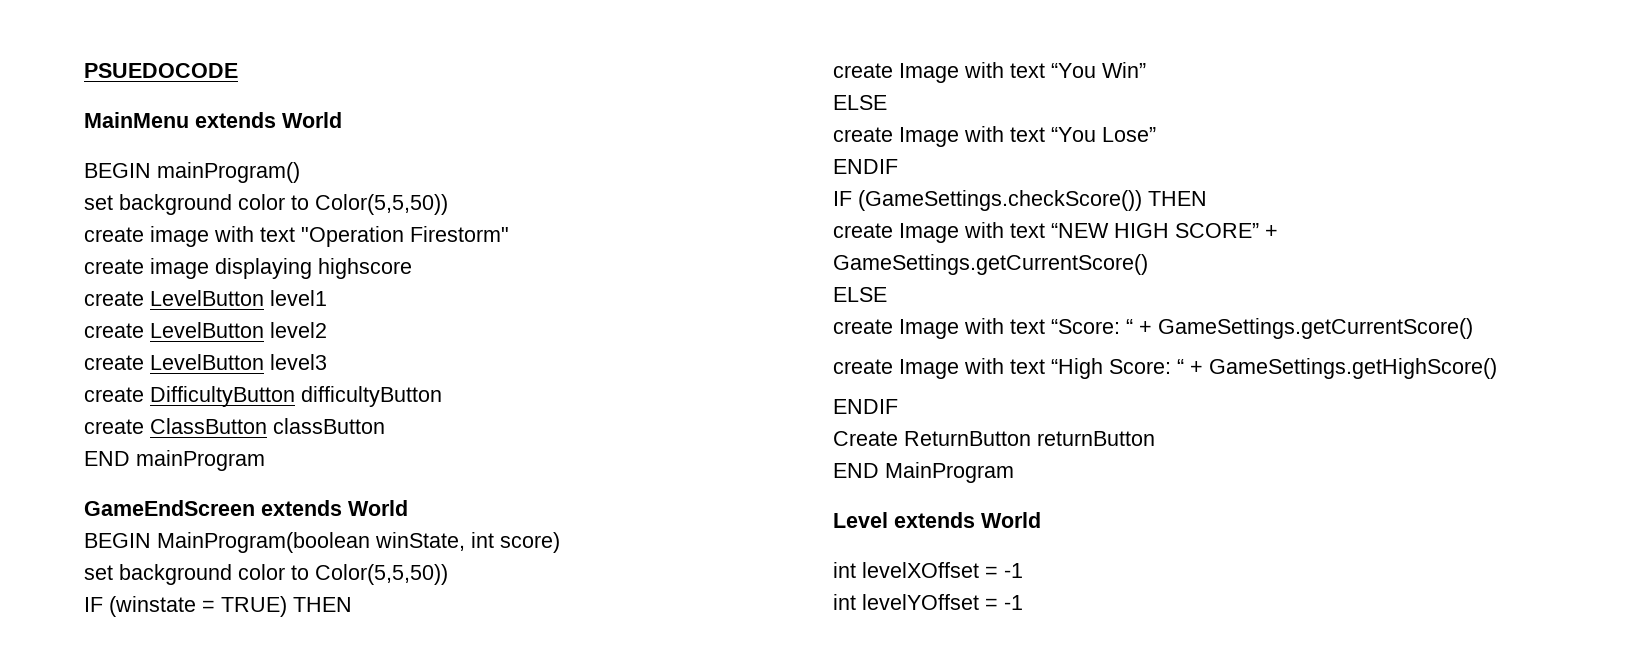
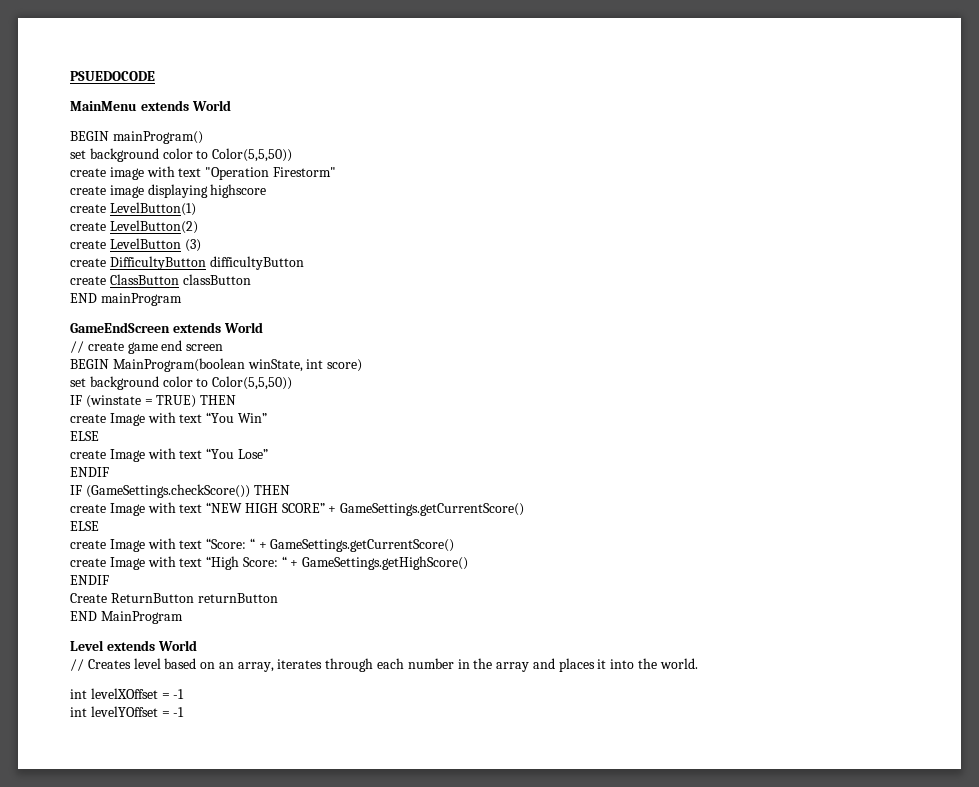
- create LevelButton level1
- create LevelButton level2
- create LevelButton level3
+ create LevelButton(1)
+ create LevelButton(2)
+ create LevelButton (3)
+ // create game end screen
+ // Creates level based on an array, iterates through each number in the array and places it into the world.

